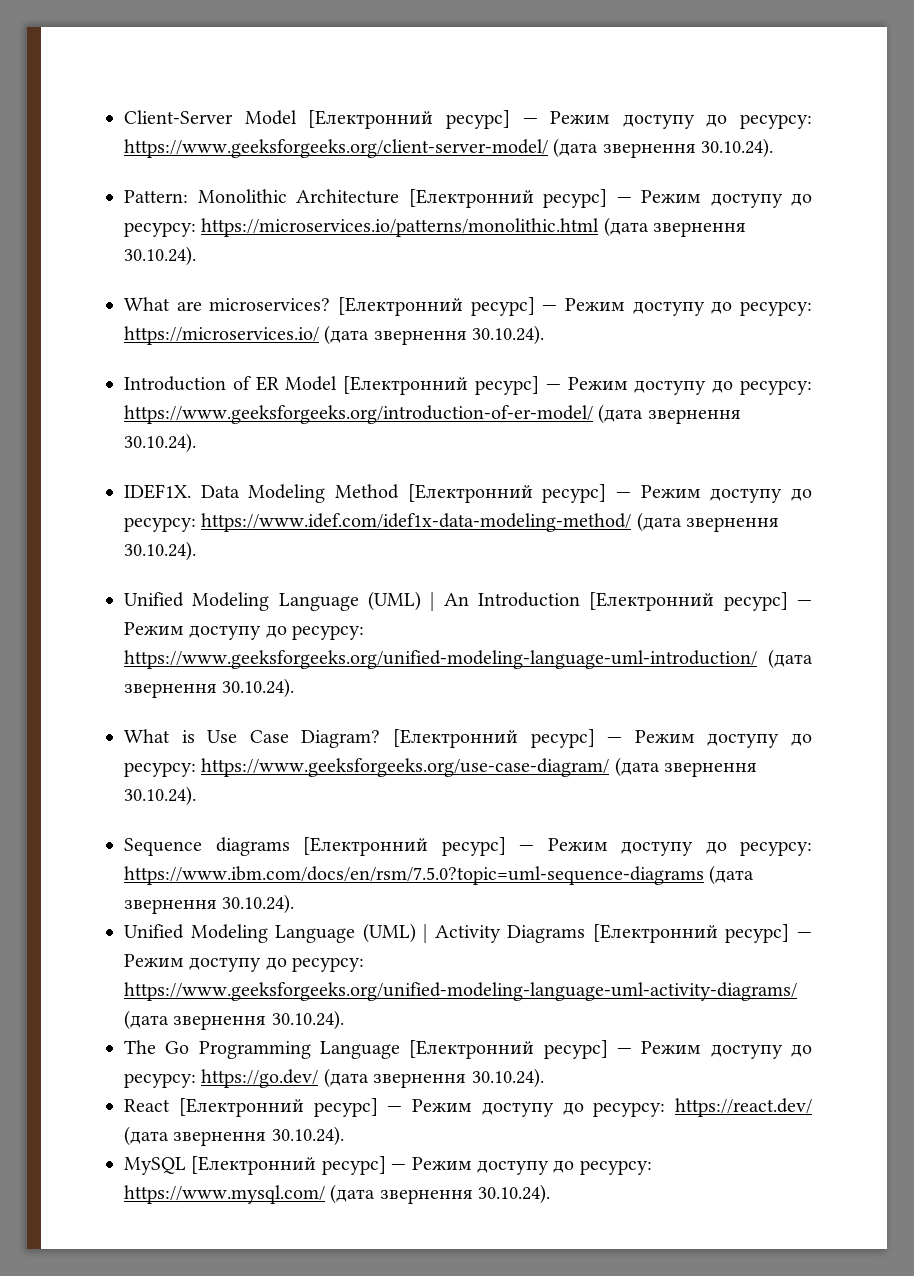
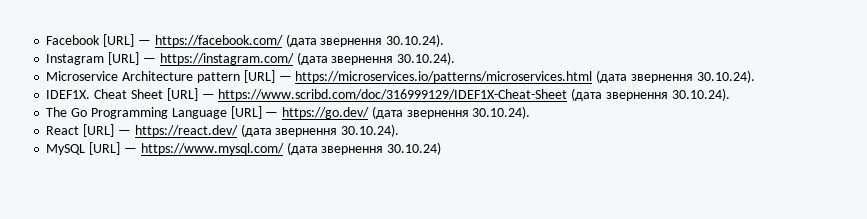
- Client-Server Model [Електронний ресурс] — Режим доступу до ресурсу: https://www.geeksforgeeks.org/client-server-model/ (дата звернення 30.10.24).
- Pattern: Monolithic Architecture [Електронний ресурс] — Режим доступу до ресурсу: https://microservices.io/patterns/monolithic.html (дата звернення 30.10.24).
- What are microservices? [Електронний ресурс] — Режим доступу до ресурсу: https://microservices.io/ (дата звернення 30.10.24).
- Introduction of ER Model [Електронний ресурс] — Режим доступу до ресурсу: https://www.geeksforgeeks.org/introduction-of-er-model/ (дата звернення 30.10.24).
- IDEF1X. Data Modeling Method [Електронний ресурс] — Режим доступу до ресурсу: https://www.idef.com/idef1x-data-modeling-method/ (дата звернення 30.10.24).
- Unified Modeling Language (UML) | An Introduction [Електронний ресурс] — Режим доступу до ресурсу: https://www.geeksforgeeks.org/unified-modeling-language-uml-introduction/ (дата звернення 30.10.24).
- What is Use Case Diagram? [Електронний ресурс] — Режим доступу до ресурсу: https://www.geeksforgeeks.org/use-case-diagram/ (дата звернення 30.10.24).
- Sequence diagrams [Електронний ресурс] — Режим доступу до ресурсу: https://www.ibm.com/docs/en/rsm/7.5.0?topic=uml-sequence-diagrams (дата звернення 30.10.24).
- Unified Modeling Language (UML) | Activity Diagrams [Електронний ресурс] — Режим доступу до ресурсу: https://www.geeksforgeeks.org/unified-modeling-language-uml-activity-diagrams/ (дата звернення 30.10.24).
+ Facebook [URL] — https://facebook.com/ (дата звернення 30.10.24).
+ Instagram [URL] — https://instagram.com/ (дата звернення 30.10.24).
+ Microservice Architecture pattern [URL] — https://microservices.io/patterns/microservices.html (дата звернення 30.10.24).
+ IDEF1X. Cheat Sheet [URL] — https://www.scribd.com/doc/316999129/IDEF1X-Cheat-Sheet (дата звернення 30.10.24).
- The Go Programming Language [Електронний ресурс] — Режим доступу до ресурсу: https://go.dev/ (дата звернення 30.10.24).
+ The Go Programming Language [URL] — https://go.dev/ (дата звернення 30.10.24).
- React [Електронний ресурс] — Режим доступу до ресурсу: https://react.dev/ (дата звернення 30.10.24).
+ React [URL] — https://react.dev/ (дата звернення 30.10.24).
- MySQL [Електронний ресурс] — Режим доступу до ресурсу: https://www.mysql.com/ (дата звернення 30.10.24).
+ MySQL [URL] — https://www.mysql.com/ (дата звернення 30.10.24)

